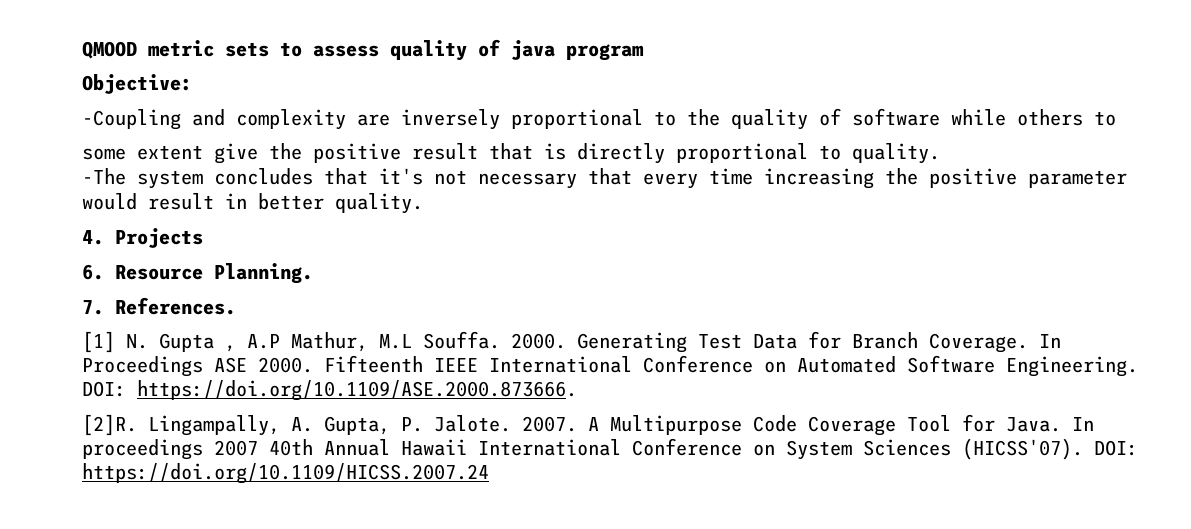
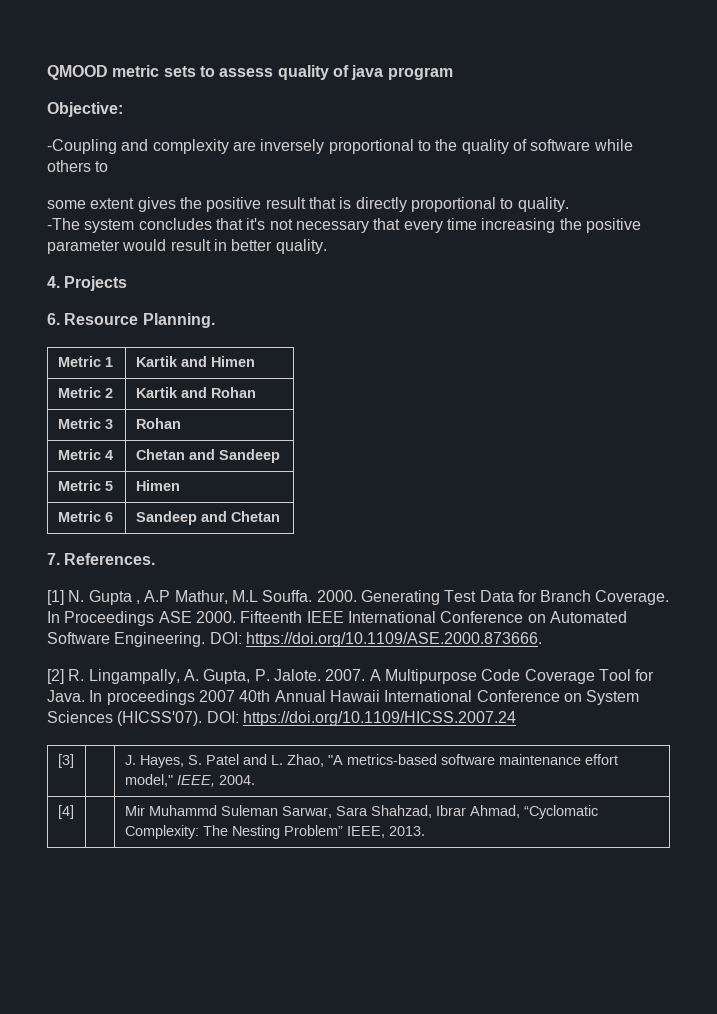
- some extent give the positive result that is directly proportional to quality.
+ some extent gives the positive result that is directly proportional to quality.
+ Metric 1 | Kartik and Himen
+ Metric 2 | Kartik and Rohan
+ Metric 3 | Rohan
+ Metric 4 | Chetan and Sandeep
+ Metric 5 | Himen
+ Metric 6 | Sandeep and Chetan
- [2]R. Lingampally, A. Gupta, P. Jalote.
+ [2] R. Lingampally, A. Gupta, P. Jalote.
+ [3] | | J. Hayes, S. Patel and L. Zhao, "A metrics-based software maintenance effort model," IEEE, 2004.
+ [4] | | Mir Muhammd Suleman Sarwar, Sara Shahzad, Ibrar Ahmad, “Cyclomatic Complexity: The Nesting Problem” IEEE, 2013.

